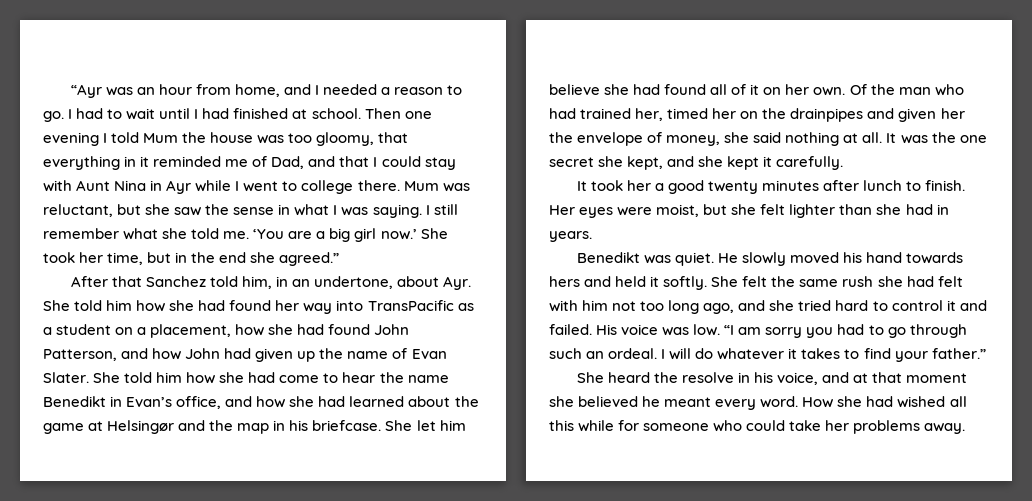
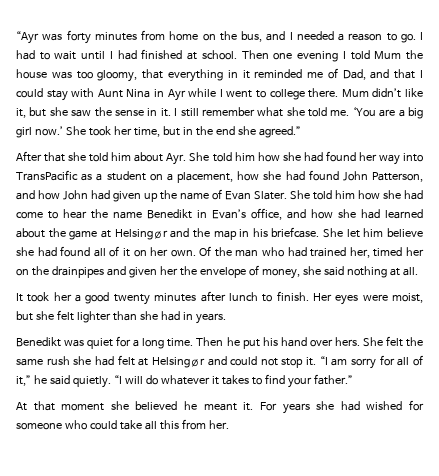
- “Ayr was an hour from home, and I needed a reason to go.
+ “Ayr was forty minutes from home on the bus, and I needed a reason to go.
- Mum was reluctant, but she saw the sense in what I was saying.
+ Mum didn’t like it, but she saw the sense in it.
- After that Sanchez told him, in an undertone, about Ayr. She told him how she had found her way into TransPacific as a student on a placement, how she had found John Patterson, and how John had given up the name of Evan Slater.
+ After that she told him about Ayr. She told him how she had found her way into TransPacific as a student on a placement, how she had found John Patterson, and how John had given up the name of Evan Slater.
- It was the one secret she kept, and she kept it carefully.
- Benedikt was quiet. He slowly moved his hand towards hers and held it softly.
+ Benedikt was quiet for a long time. Then he put his hand over hers.
- She felt the same rush she had felt with him not too long ago, and she tried hard to control it and failed. His voice was low. “I am sorry you had to go through such an ordeal. I will do whatever it takes to find your father.”
+ She felt the same rush she had felt at Helsingør and could not stop it. “I am sorry for all of it,” he said quietly. “I will do whatever it takes to find your father.”
- She heard the resolve in his voice, and at that moment she believed he meant every word. How she had wished all this while for someone who could take her problems away.
+ At that moment she believed he meant it. For years she had wished for someone who could take all this from her.

